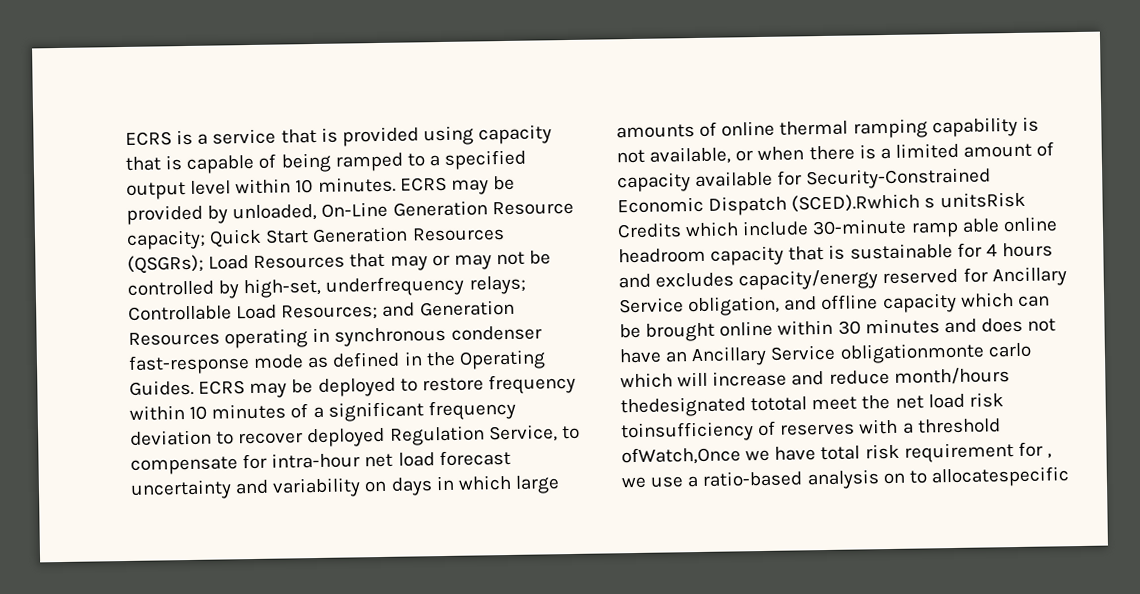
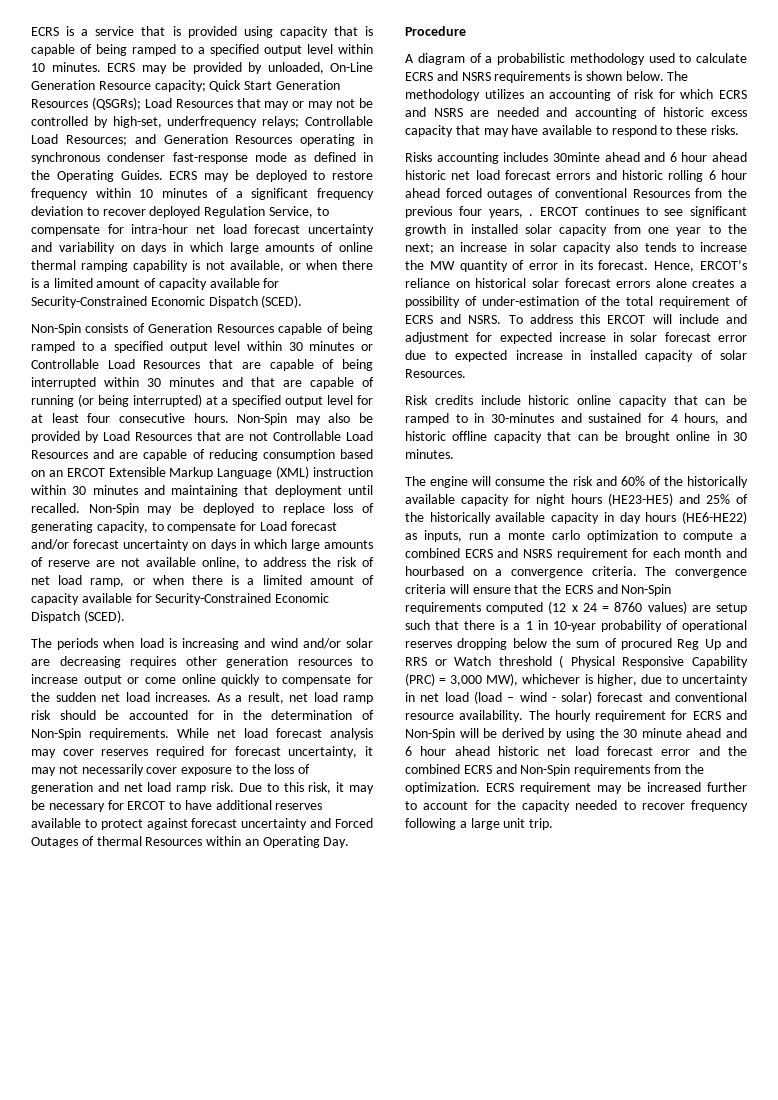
- ECRS may be deployed to restore frequency within 10 minutes of a significant frequency deviation to recover deployed Regulation Service, to compensate for intra-hour net load forecast uncertainty and variability on days in which large amounts of online thermal ramping capability is not available, or when there is a limited amount of capacity available for Security-Constrained Economic Dispatch (SCED).Rwhich s unitsRisk Credits which include 30-minute ramp able online headroom capacity that is sustainable for 4 hours and excludes capacity/energy reserved for Ancillary Service obligation, and offline capacity which can be brought online within 30 minutes and does not have an Ancillary Service obligationmonte carlo which will increase and reduce month/hours thedesignated tototal meet the net load risk toinsufficiency of reserves with a threshold ofWatch,Once we have total risk requirement for , we use a ratio-based analysis on to allocatespecific
+ ECRS may be deployed to restore frequency within 10 minutes of a significant frequency deviation to recover deployed Regulation Service, to compensate for intra-hour net load forecast uncertainty and variability on days in which large amounts of online thermal ramping capability is not available, or when there is a limited amount of capacity available for Security-Constrained Economic Dispatch (SCED).
+ Non-Spin consists of Generation Resources capable of being ramped to a specified output level within 30 minutes or Controllable Load Resources that are capable of being interrupted within 30 minutes and that are capable of running (or being interrupted) at a specified output level for at least four consecutive hours. Non-Spin may also be provided by Load Resources that are not Controllable Load Resources and are capable of reducing consumption based on an ERCOT Extensible Markup Language (XML) instruction within 30 minutes and maintaining that deployment until recalled. Non-Spin may be deployed to replace loss of generating capacity, to compensate for Load forecast and/or forecast uncertainty on days in which large amounts of reserve are not available online, to address the risk of net load ramp, or when there is a limited amount of capacity available for Security-Constrained Economic Dispatch (SCED).
+ The periods when load is increasing and wind and/or solar are decreasing requires other generation resources to increase output or come online quickly to compensate for the sudden net load increases. As a result, net load ramp risk should be accounted for in the determination of Non-Spin requirements. While net load forecast analysis may cover reserves required for forecast uncertainty, it may not necessarily cover exposure to the loss of generation and net load ramp risk. Due to this risk, it may be necessary for ERCOT to have additional reserves available to protect against forecast uncertainty and Forced Outages of thermal Resources within an Operating Day.
+ Procedure
+ A diagram of a probabilistic methodology used to calculate ECRS and NSRS requirements is shown below. The methodology utilizes an accounting of risk for which ECRS and NSRS are needed and accounting of historic excess capacity that may have available to respond to these risks.
+ Risks accounting includes 30minte ahead and 6 hour ahead historic net load forecast errors and historic rolling 6 hour ahead forced outages of conventional Resources from the previous four years, . ERCOT continues to see significant growth in installed solar capacity from one year to the next; an increase in solar capacity also tends to increase the MW quantity of error in its forecast. Hence, ERCOT’s reliance on historical solar forecast errors alone creates a possibility of under-estimation of the total requirement of ECRS and NSRS. To address this ERCOT will include and adjustment for expected increase in solar forecast error due to expected increase in installed capacity of solar Resources.
+ Risk credits include historic online capacity that can be ramped to in 30-minutes and sustained for 4 hours, and historic offline capacity that can be brought online in 30 minutes.
+ The engine will consume the risk and 60% of the historically available capacity for night hours (HE23-HE5) and 25% of the historically available capacity in day hours (HE6-HE22) as inputs, run a monte carlo optimization to compute a combined ECRS and NSRS requirement for each month and hourbased on a convergence criteria. The convergence criteria will ensure that the ECRS and Non-Spin requirements computed (12 x 24 = 8760 values) are setup such that there is a 1 in 10-year probability of operational reserves dropping below the sum of procured Reg Up and RRS or Watch threshold ( Physical Responsive Capability (PRC) = 3,000 MW), whichever is higher, due to uncertainty in net load (load – wind - solar) forecast and conventional resource availability. The hourly requirement for ECRS and Non-Spin will be derived by using the 30 minute ahead and 6 hour ahead historic net load forecast error and the combined ECRS and Non-Spin requirements from the optimization. ECRS requirement may be increased further to account for the capacity needed to recover frequency following a large unit trip.

